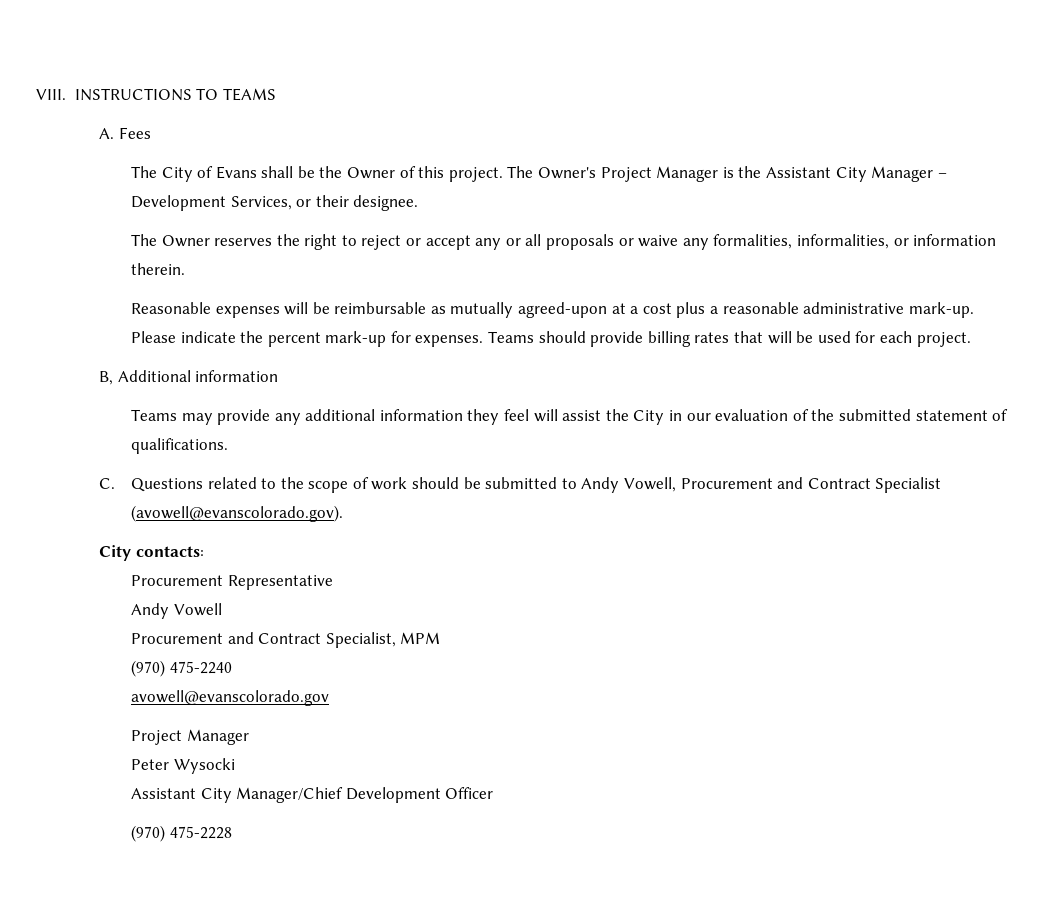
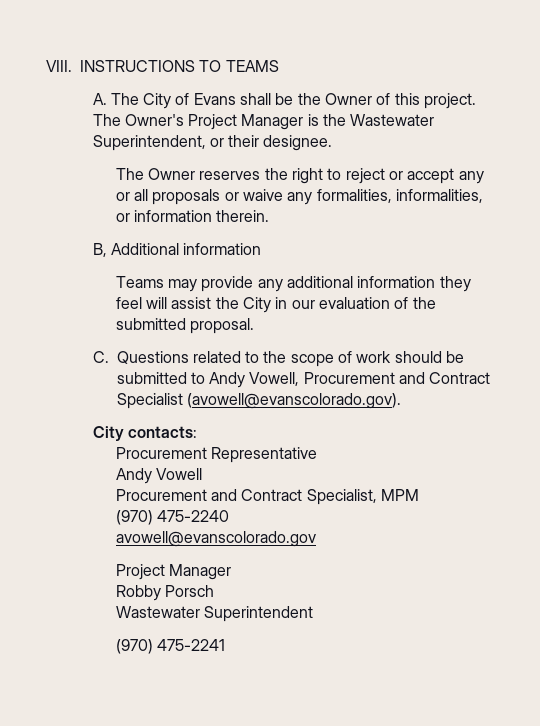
- A. Fees
- The City of Evans shall be the Owner of this project.
+ A. The City of Evans shall be the Owner of this project.
- The Owner's Project Manager is the Assistant City Manager – Development Services, or their designee.
+ The Owner's Project Manager is the Wastewater Superintendent, or their designee.
- Reasonable expenses will be reimbursable as mutually agreed-upon at a cost plus a reasonable administrative mark-up. Please indicate the percent mark-up for expenses. Teams should provide billing rates that will be used for each project.
- Teams may provide any additional information they feel will assist the City in our evaluation of the submitted statement of qualifications.
+ Teams may provide any additional information they feel will assist the City in our evaluation of the submitted proposal.
- Peter Wysocki
- Assistant City Manager/Chief Development Officer
- (970) 475-2228
+ Robby Porsch
+ Wastewater Superintendent
+ (970) 475-2241

